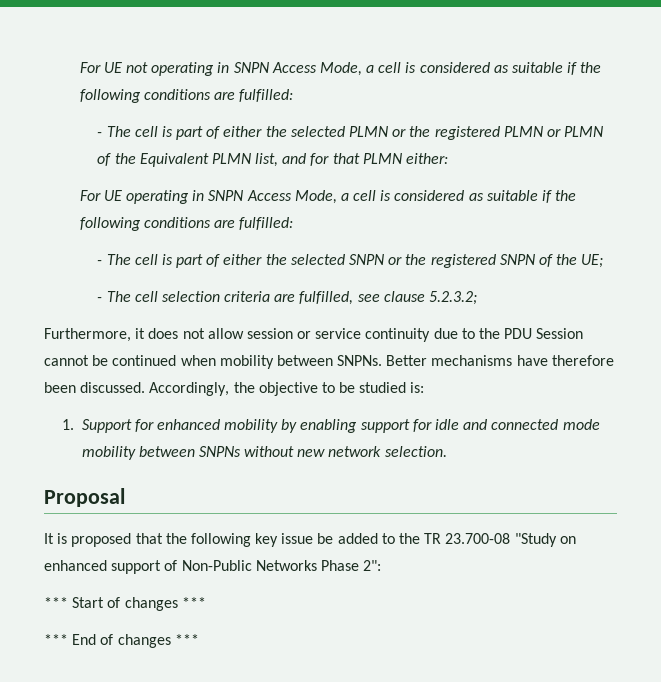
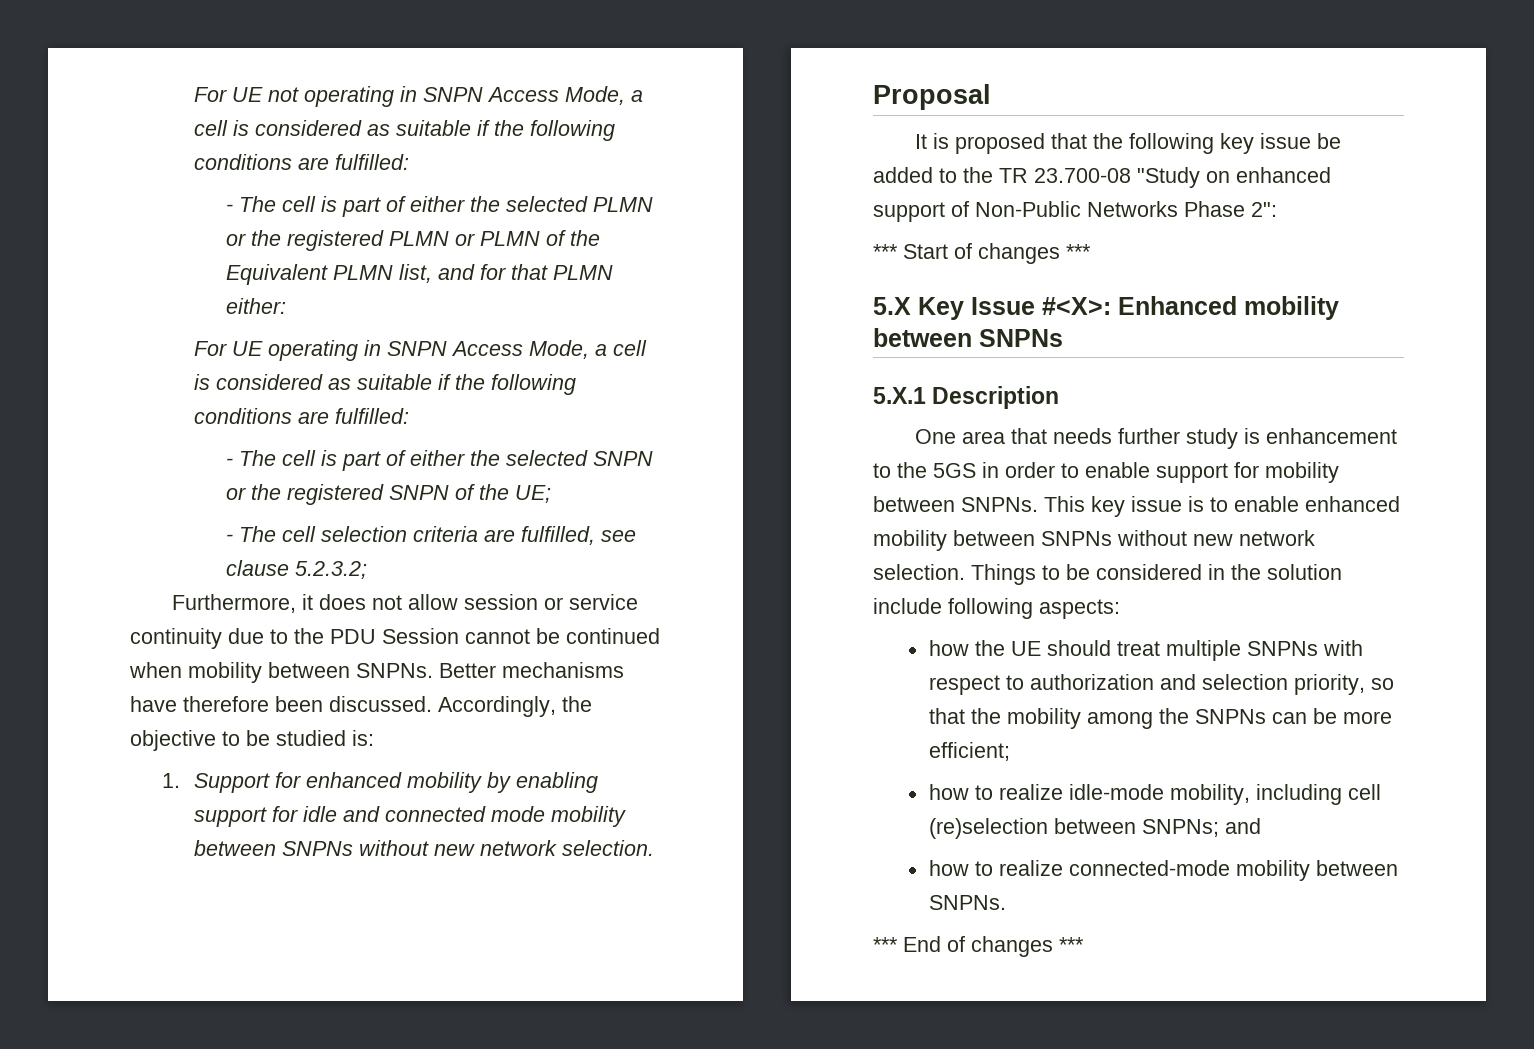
+ 5.X Key Issue #<X>: Enhanced mobility between SNPNs
+ 5.X.1 Description
+ One area that needs further study is enhancement to the 5GS in order to enable support for mobility between SNPNs. This key issue is to enable enhanced mobility between SNPNs without new network selection. Things to be considered in the solution include following aspects:
+ how the UE should treat multiple SNPNs with respect to authorization and selection priority, so that the mobility among the SNPNs can be more efficient;
+ how to realize idle-mode mobility, including cell (re)selection between SNPNs; and
+ how to realize connected-mode mobility between SNPNs.

